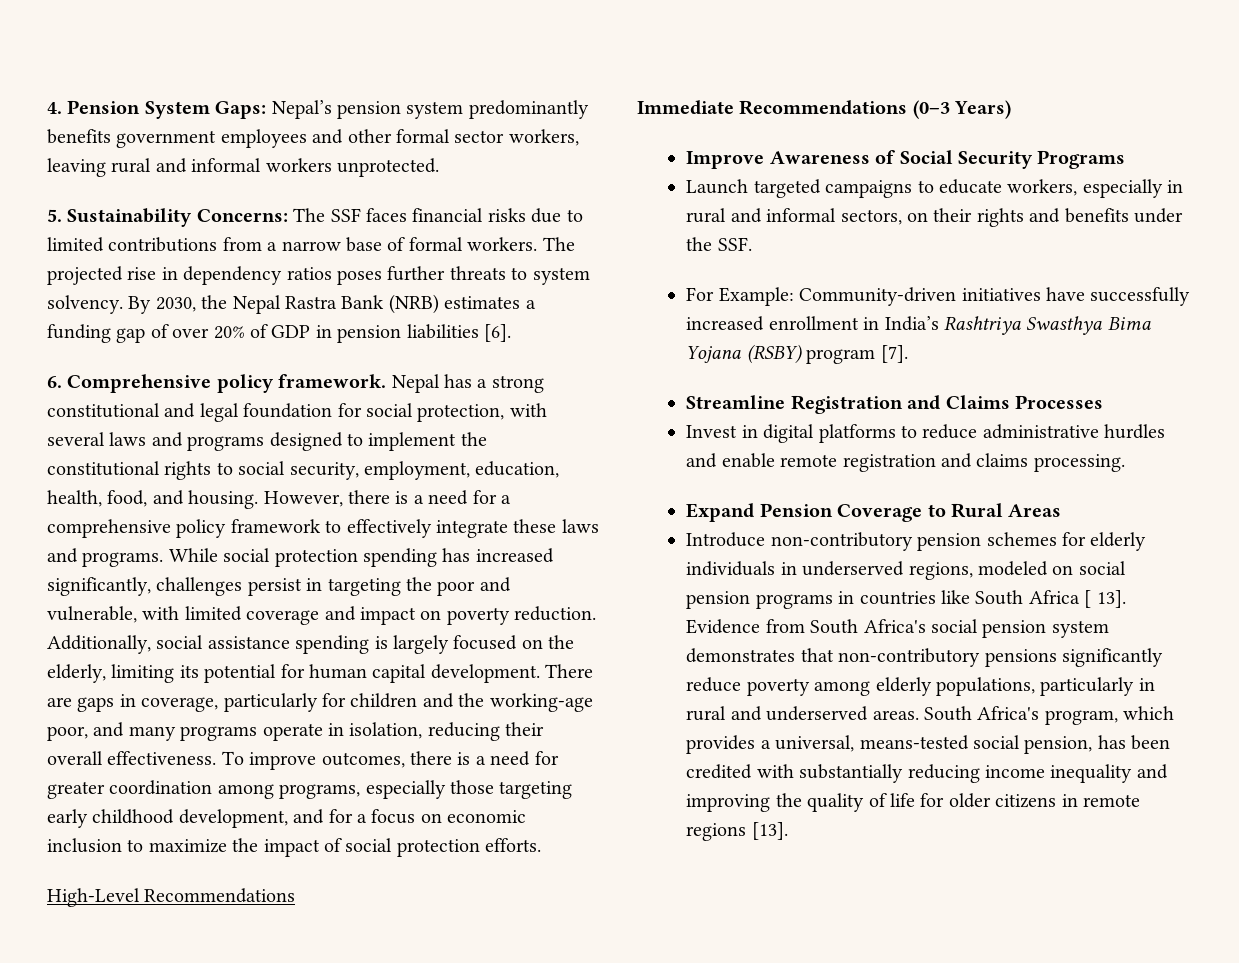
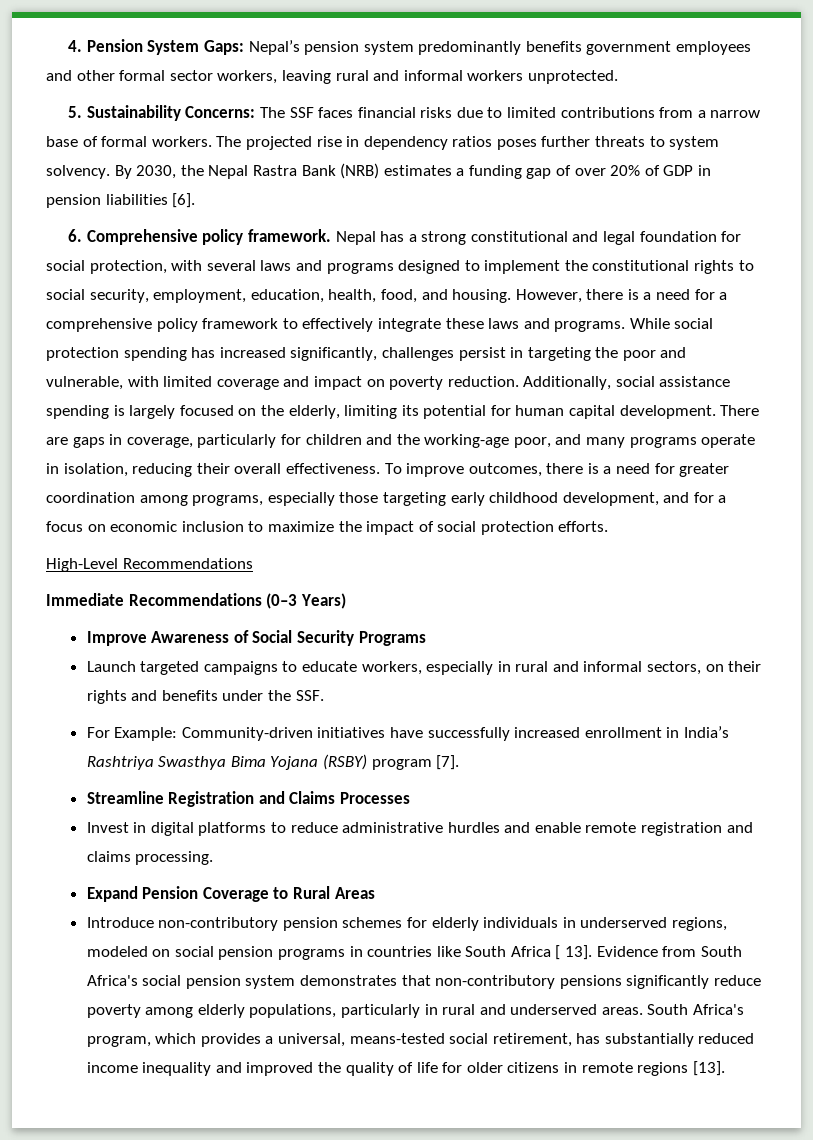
- South Africa's program, which provides a universal, means-tested social pension, has been credited with substantially reducing income inequality and improving the quality of life for older citizens in remote regions [13].
+ South Africa's program, which provides a universal, means-tested social retirement, has substantially reduced income inequality and improved the quality of life for older citizens in remote regions [13].

